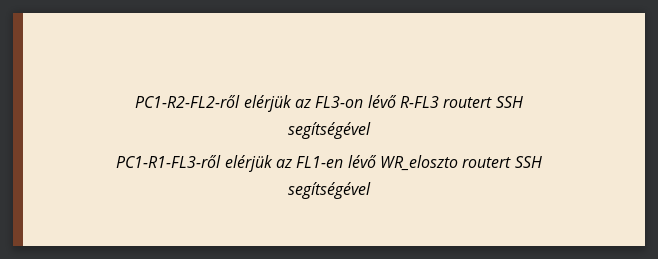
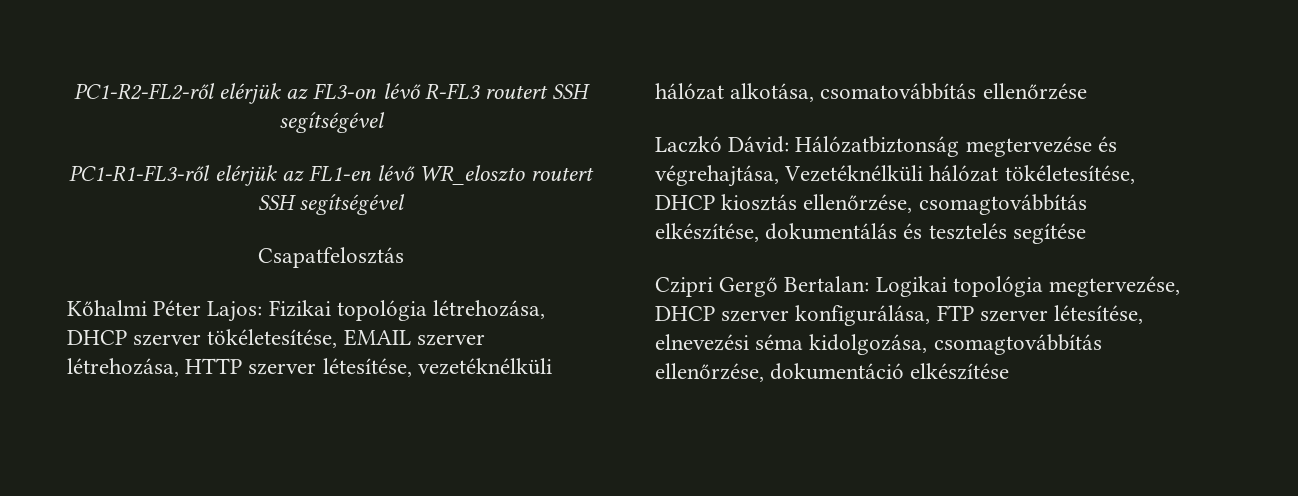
+ Csapatfelosztás
+ Kőhalmi Péter Lajos: Fizikai topológia létrehozása, DHCP szerver tökéletesítése, EMAIL szerver létrehozása, HTTP szerver létesítése, vezetéknélküli hálózat alkotása, csomatovábbítás ellenőrzése
+ Laczkó Dávid: Hálózatbiztonság megtervezése és végrehajtása, Vezetéknélküli hálózat tökéletesítése, DHCP kiosztás ellenőrzése, csomagtovábbítás elkészítése, dokumentálás és tesztelés segítése
+ Czipri Gergő Bertalan: Logikai topológia megtervezése, DHCP szerver konfigurálása, FTP szerver létesítése, elnevezési séma kidolgozása, csomagtovábbítás ellenőrzése, dokumentáció elkészítése

